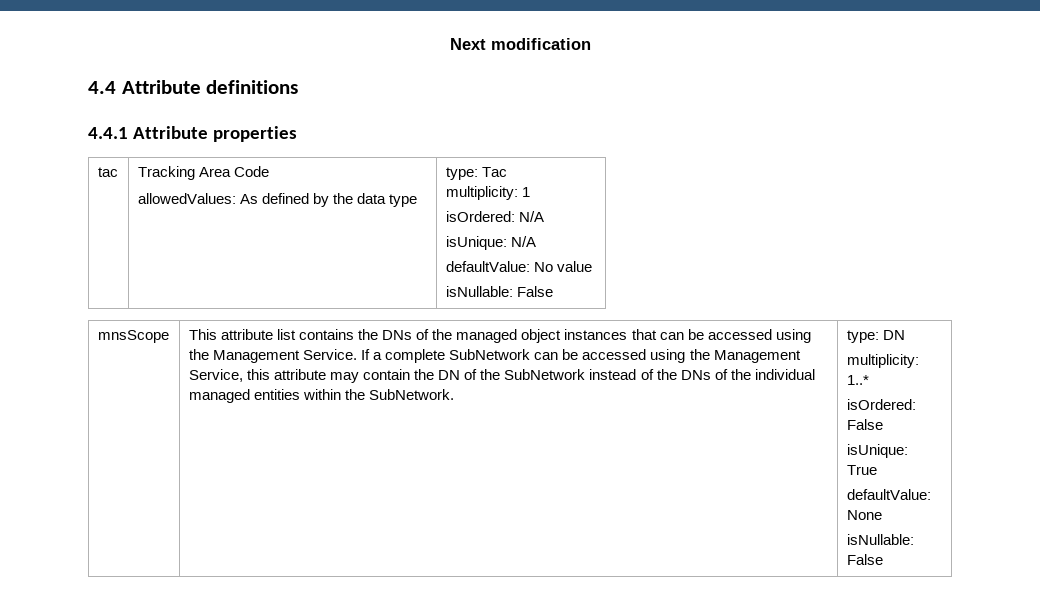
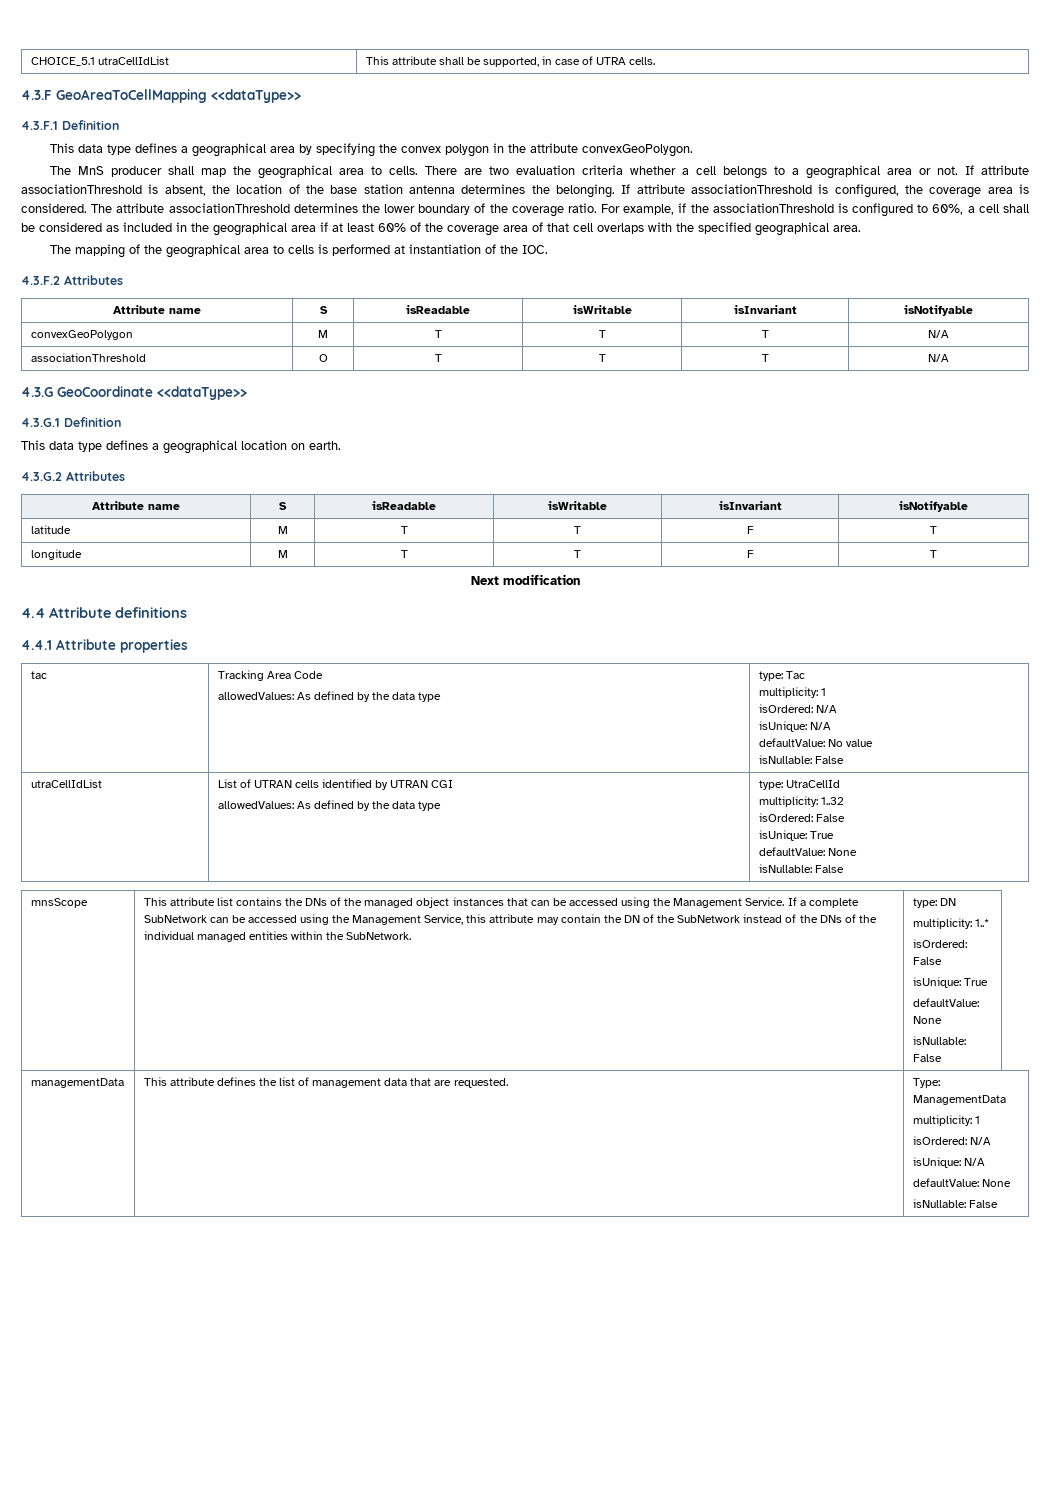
+ CHOICE_5.1 utraCellIdList | This attribute shall be supported, in case of UTRA cells.
+ 4.3.F GeoAreaToCellMapping <<dataType>>
+ 4.3.F.1 Definition
+ This data type defines a geographical area by specifying the convex polygon in the attribute convexGeoPolygon.
+ The MnS producer shall map the geographical area to cells. There are two evaluation criteria whether a cell belongs to a geographical area or not. If attribute associationThreshold is absent, the location of the base station antenna determines the belonging. If attribute associationThreshold is configured, the coverage area is considered. The attribute associationThreshold determines the lower boundary of the coverage ratio. For example, if the associationThreshold is configured to 60%, a cell shall be considered as included in the geographical area if at least 60% of the coverage area of that cell overlaps with the specified geographical area.
+ The mapping of the geographical area to cells is performed at instantiation of the IOC.
+ 4.3.F.2 Attributes
+ Attribute name | S | isReadable | isWritable | isInvariant | isNotifyable
+ convexGeoPolygon | M | T | T | T | N/A
+ associationThreshold | O | T | T | T | N/A
+ 4.3.G GeoCoordinate <<dataType>>
+ 4.3.G.1 Definition
+ This data type defines a geographical location on earth.
+ 4.3.G.2 Attributes
+ Attribute name | S | isReadable | isWritable | isInvariant | isNotifyable
+ latitude | M | T | T | F | T
+ longitude | M | T | T | F | T
+ utraCellIdList | List of UTRAN cells identified by UTRAN CGI
+ allowedValues: As defined by the data type | type: UtraCellId
+ multiplicity: 1..32
+ isOrdered: False
+ isUnique: True
+ defaultValue: None
+ isNullable: False
+ managementData | This attribute defines the list of management data that are requested. | Type: ManagementData
+ multiplicity: 1
+ isOrdered: N/A
+ isUnique: N/A
+ defaultValue: None
+ isNullable: False

